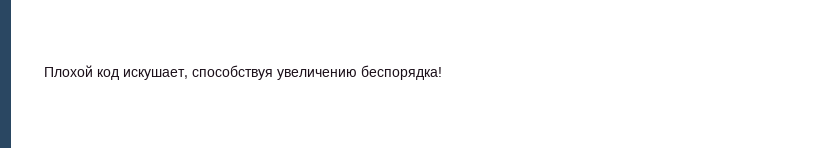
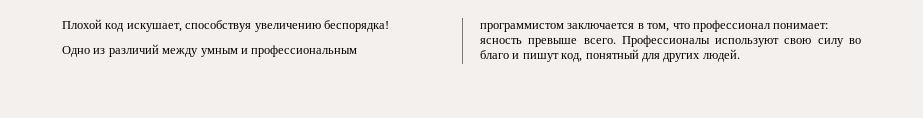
+ Одно из различий между умным и профессиональным программистом заключается в том, что профессионал понимает: ясность превыше всего. Профессионалы используют свою силу во благо и пишут код, понятный для других людей.

